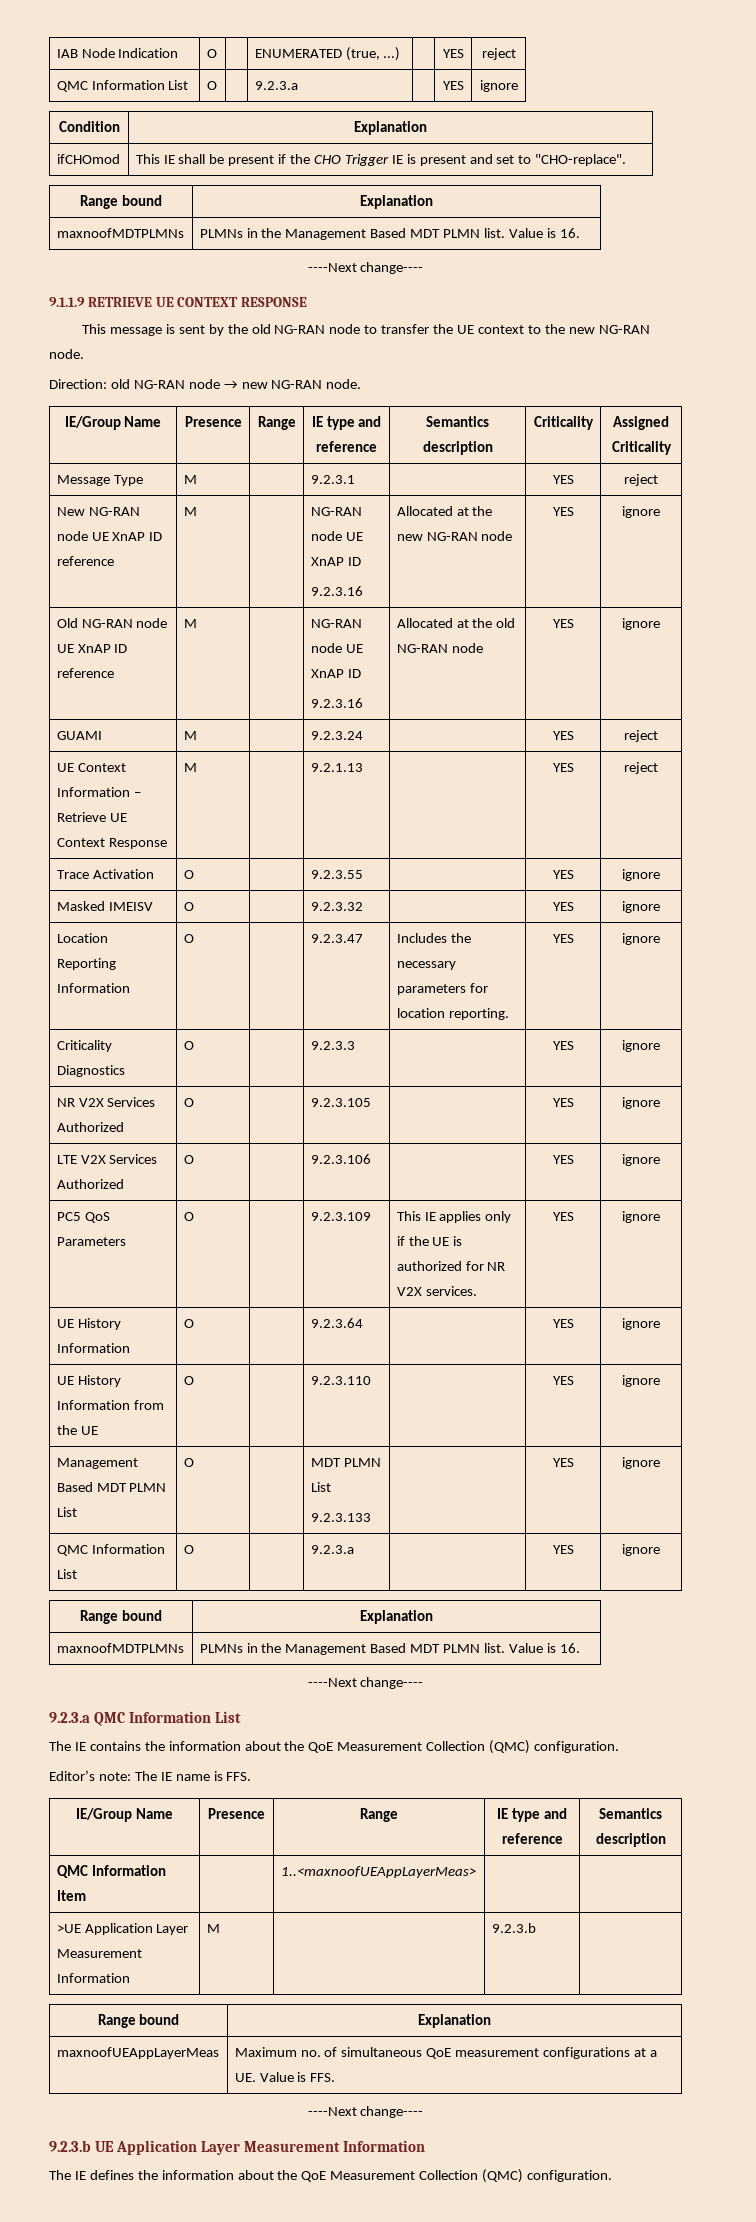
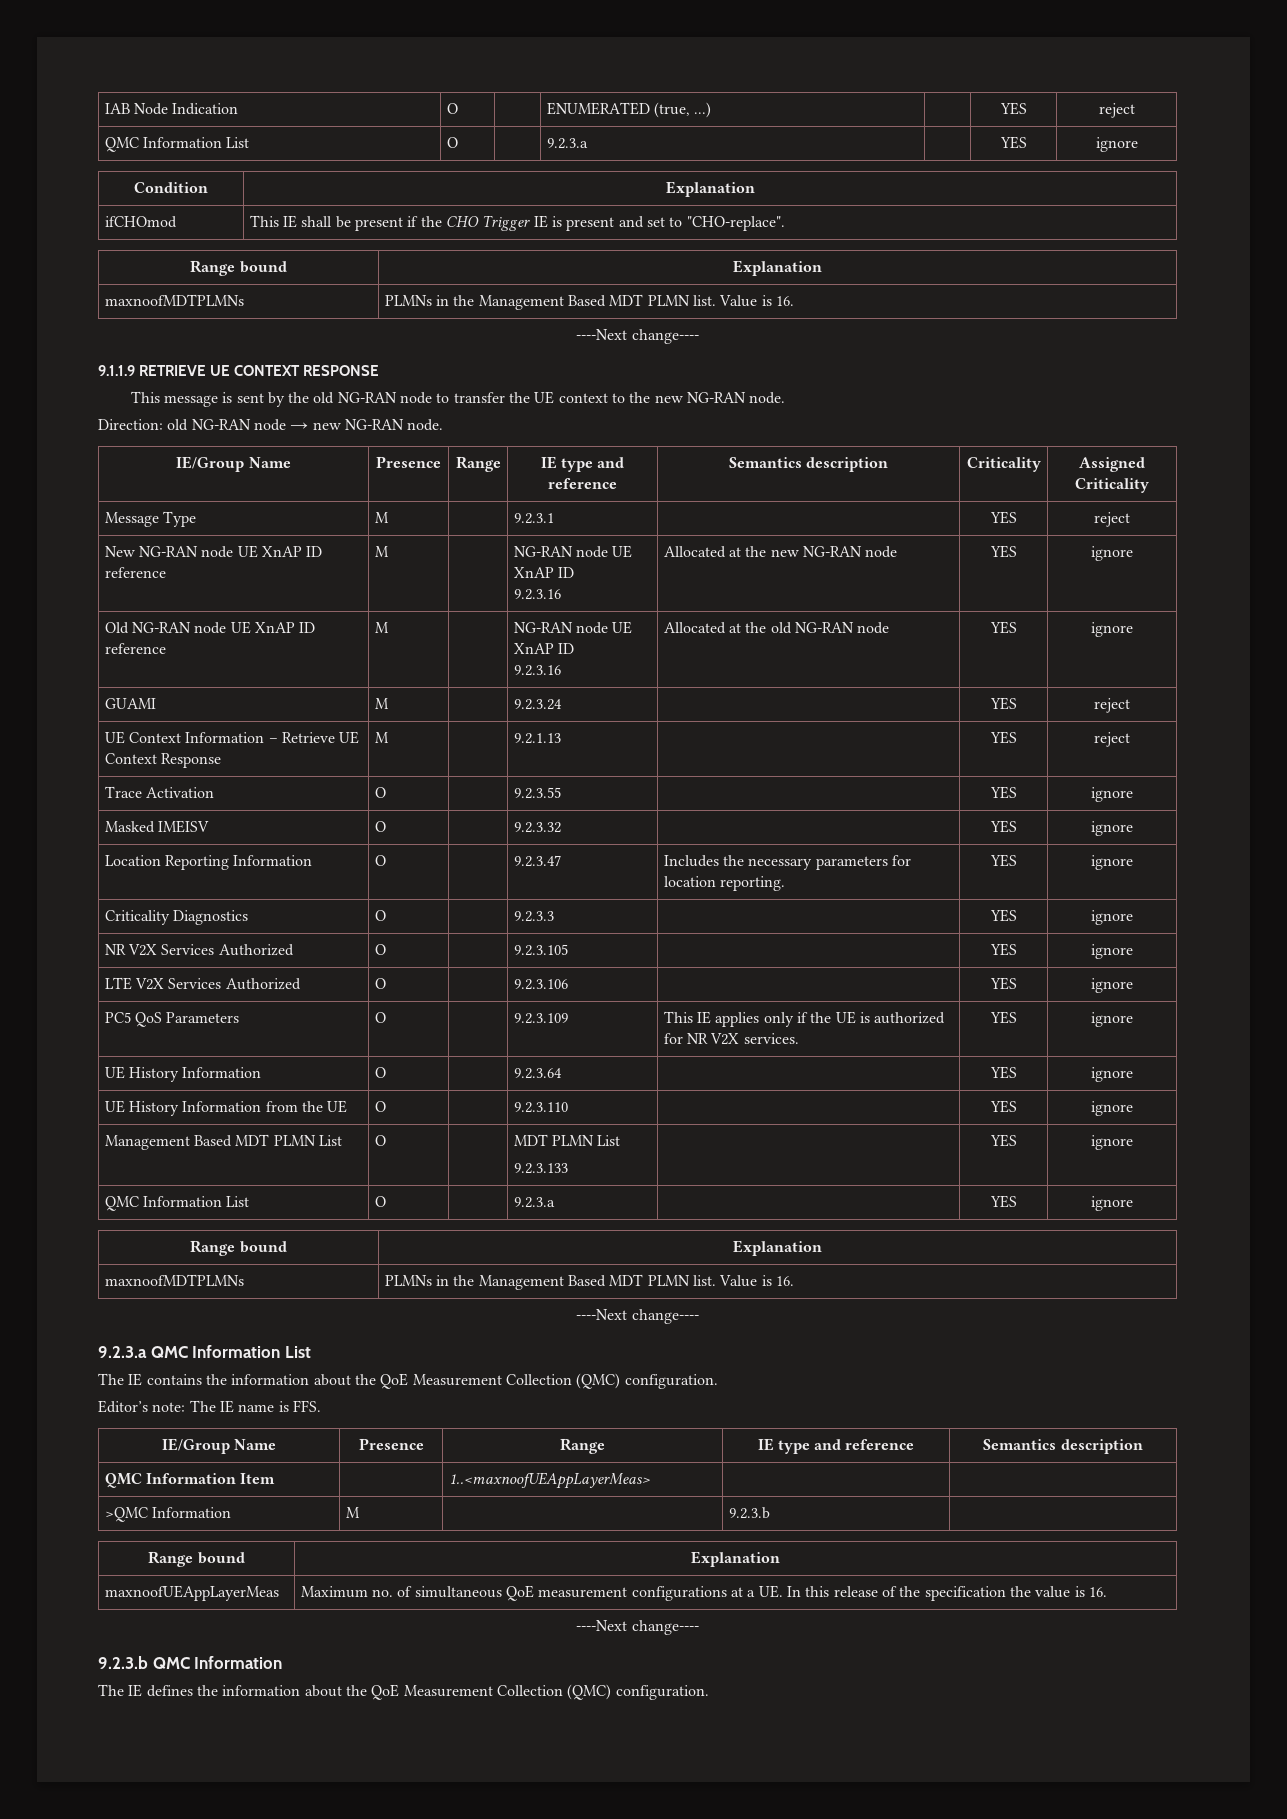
- >UE Application Layer Measurement Information | M | | 9.2.3.b |
+ >QMC Information | M | | 9.2.3.b |
- maxnoofUEAppLayerMeas | Maximum no. of simultaneous QoE measurement configurations at a UE. Value is FFS.
+ maxnoofUEAppLayerMeas | Maximum no. of simultaneous QoE measurement configurations at a UE. In this release of the specification the value is 16.
- 9.2.3.b UE Application Layer Measurement Information
+ 9.2.3.b QMC Information

